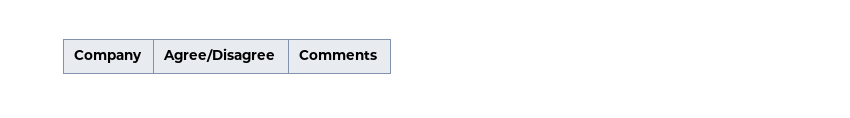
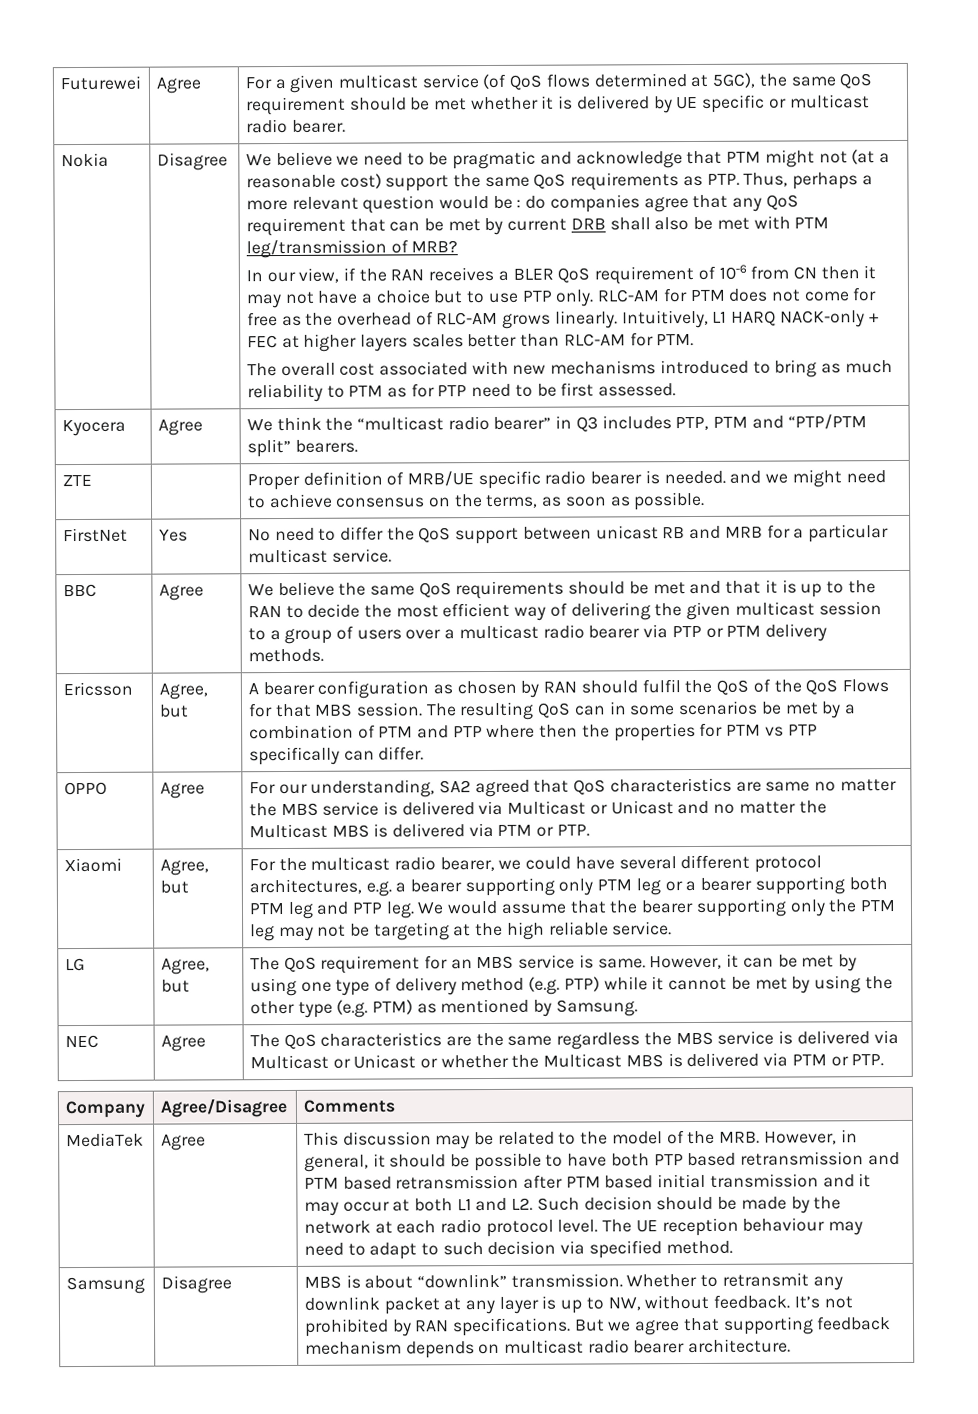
+ Futurewei | Agree | For a given multicast service (of QoS flows determined at 5GC), the same QoS requirement should be met whether it is delivered by UE specific or multicast radio bearer.
+ Nokia | Disagree | We believe we need to be pragmatic and acknowledge that PTM might not (at a reasonable cost) support the same QoS requirements as PTP. Thus, perhaps a more relevant question would be : do companies agree that any QoS requirement that can be met by current DRB shall also be met with PTM leg/transmission of MRB?
+ In our view, if the RAN receives a BLER QoS requirement of 10-6 from CN then it may not have a choice but to use PTP only. RLC-AM for PTM does not come for free as the overhead of RLC-AM grows linearly. Intuitively, L1 HARQ NACK-only + FEC at higher layers scales better than RLC-AM for PTM.
+ The overall cost associated with new mechanisms introduced to bring as much reliability to PTM as for PTP need to be first assessed.
+ Kyocera | Agree | We think the “multicast radio bearer” in Q3 includes PTP, PTM and “PTP/PTM split” bearers.
+ ZTE | | Proper definition of MRB/UE specific radio bearer is needed. and we might need to achieve consensus on the terms, as soon as possible.
+ FirstNet | Yes | No need to differ the QoS support between unicast RB and MRB for a particular multicast service.
+ BBC | Agree | We believe the same QoS requirements should be met and that it is up to the RAN to decide the most efficient way of delivering the given multicast session to a group of users over a multicast radio bearer via PTP or PTM delivery methods.
+ Ericsson | Agree, but | A bearer configuration as chosen by RAN should fulfil the QoS of the QoS Flows for that MBS session. The resulting QoS can in some scenarios be met by a combination of PTM and PTP where then the properties for PTM vs PTP specifically can differ.
+ OPPO | Agree | For our understanding, SA2 agreed that QoS characteristics are same no matter the MBS service is delivered via Multicast or Unicast and no matter the Multicast MBS is delivered via PTM or PTP.
+ Xiaomi | Agree, but | For the multicast radio bearer, we could have several different protocol architectures, e.g. a bearer supporting only PTM leg or a bearer supporting both PTM leg and PTP leg. We would assume that the bearer supporting only the PTM leg may not be targeting at the high reliable service.
+ LG | Agree, but | The QoS requirement for an MBS service is same. However, it can be met by using one type of delivery method (e.g. PTP) while it cannot be met by using the other type (e.g. PTM) as mentioned by Samsung.
+ NEC | Agree | The QoS characteristics are the same regardless the MBS service is delivered via Multicast or Unicast or whether the Multicast MBS is delivered via PTM or PTP.
  Company | Agree/Disagree | Comments
+ MediaTek | Agree | This discussion may be related to the model of the MRB. However, in general, it should be possible to have both PTP based retransmission and PTM based retransmission after PTM based initial transmission and it may occur at both L1 and L2. Such decision should be made by the network at each radio protocol level. The UE reception behaviour may need to adapt to such decision via specified method.
+ Samsung | Disagree | MBS is about “downlink” transmission. Whether to retransmit any downlink packet at any layer is up to NW, without feedback. It’s not prohibited by RAN specifications. But we agree that supporting feedback mechanism depends on multicast radio bearer architecture.

